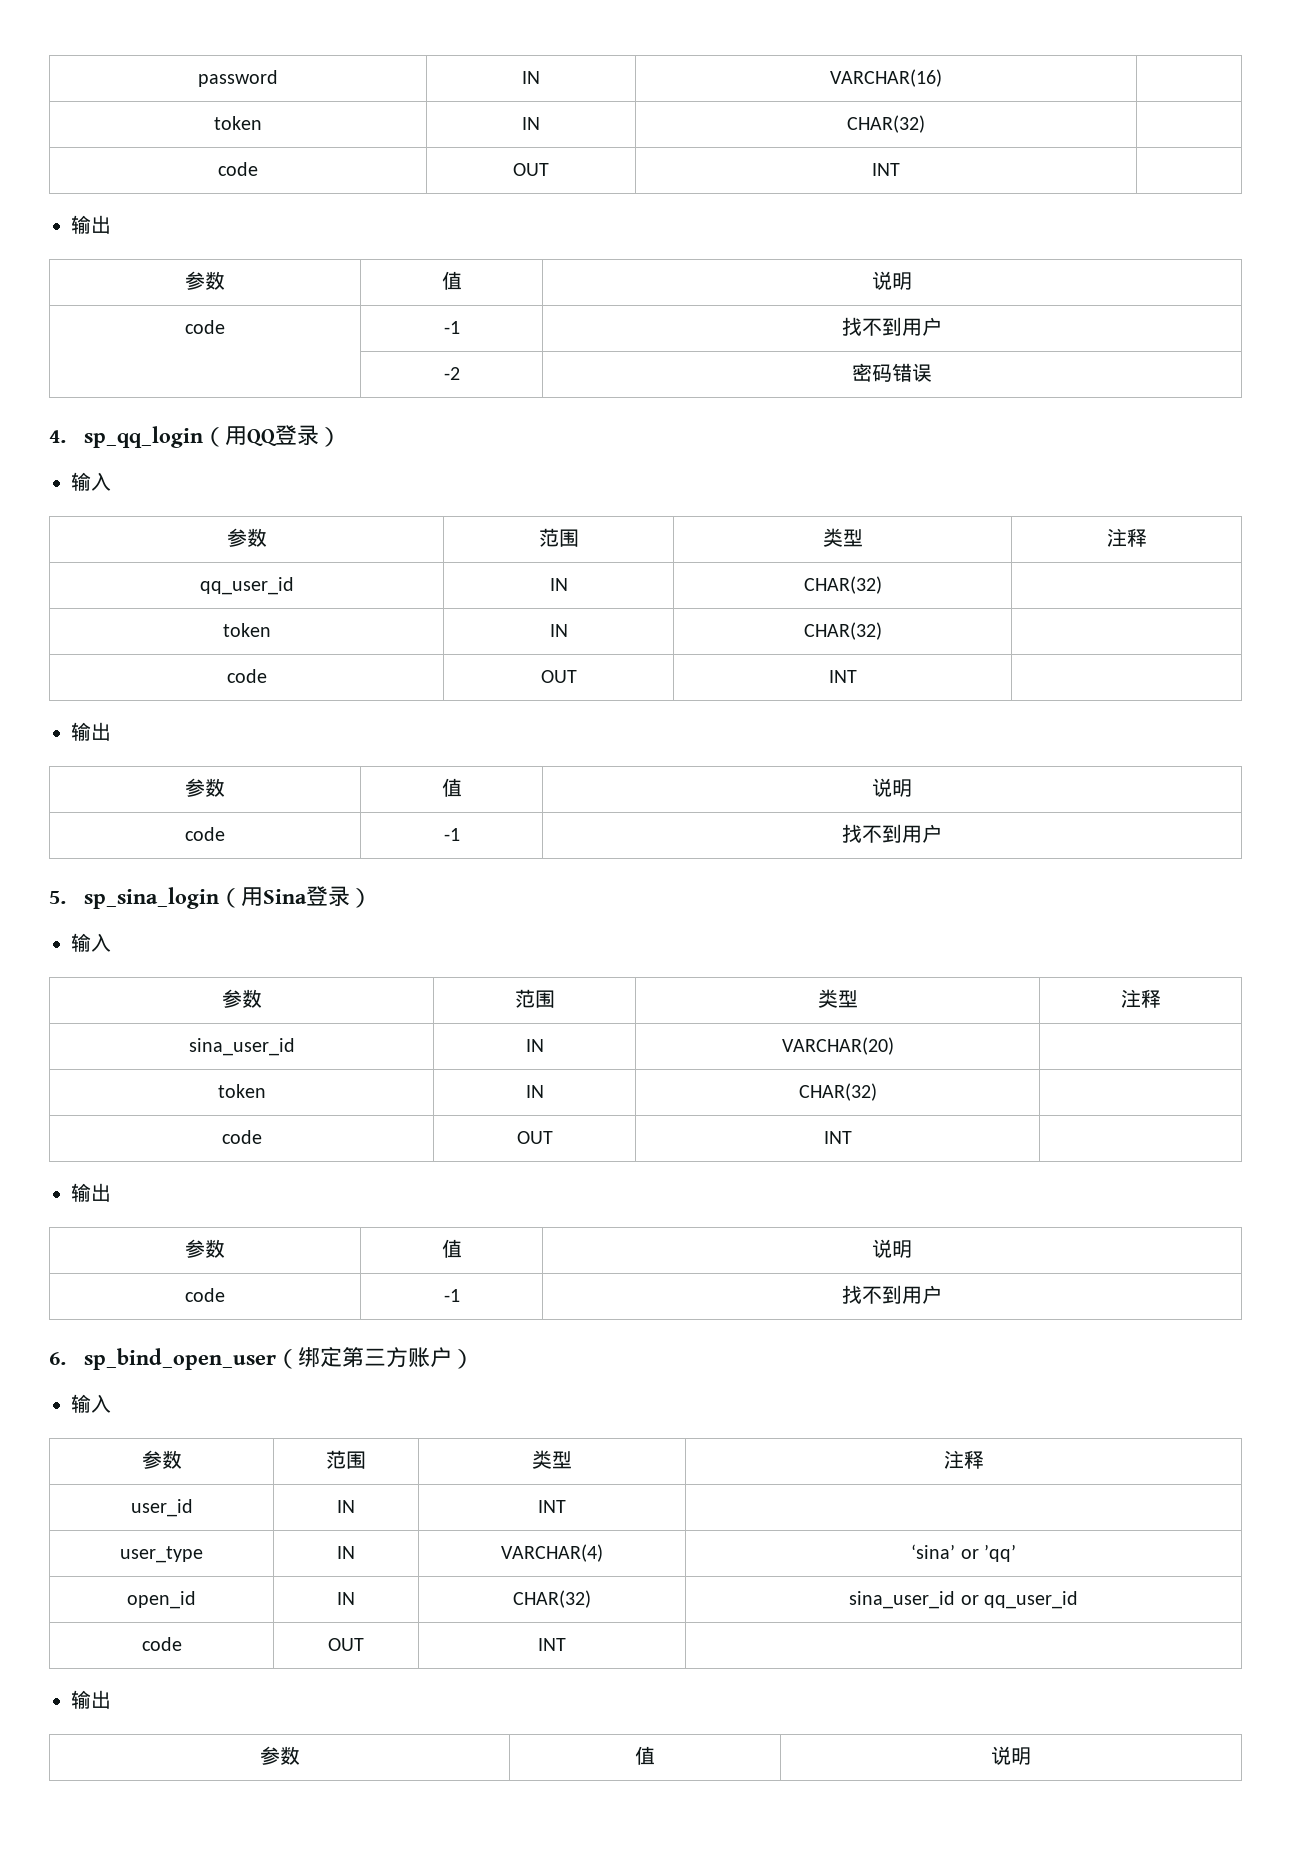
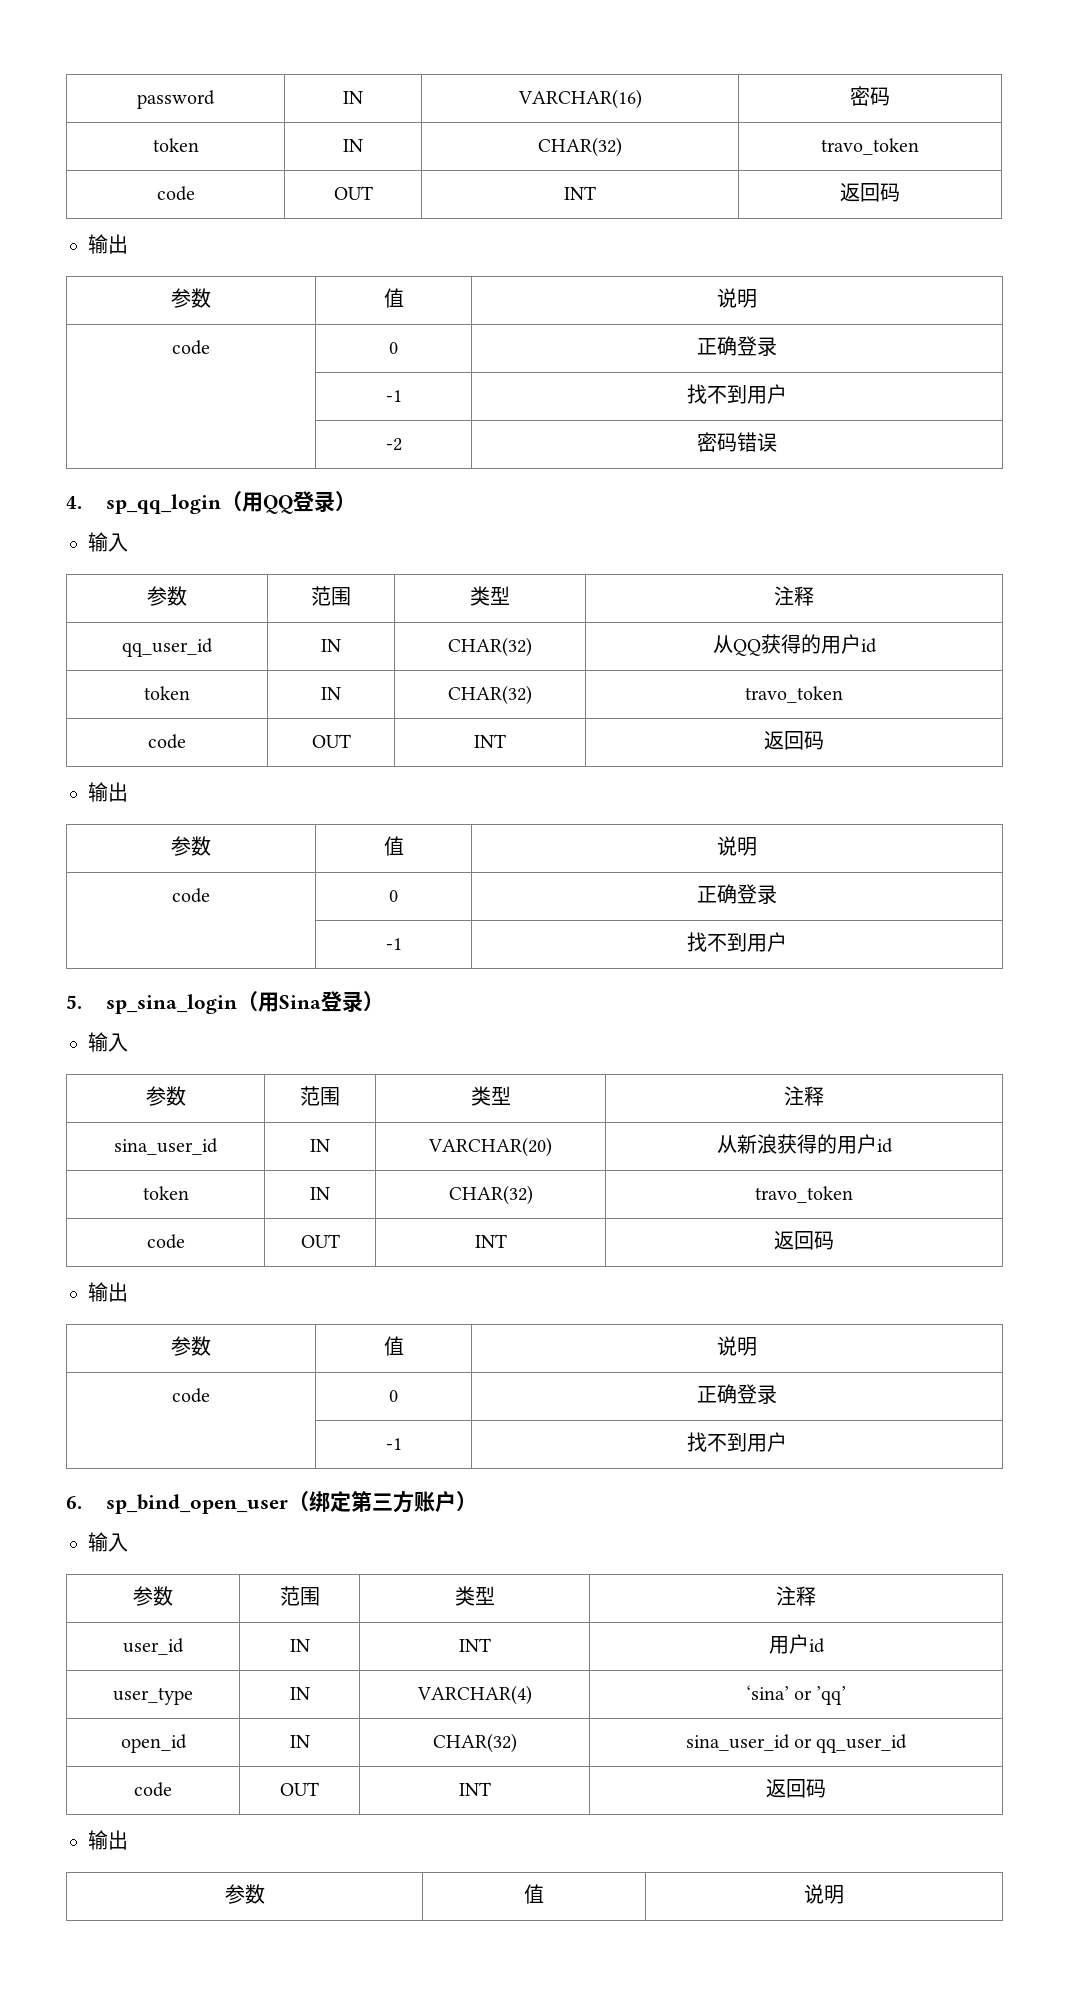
- password | IN | VARCHAR(16) |
- token | IN | CHAR(32) |
- code | OUT | INT |
+ password | IN | VARCHAR(16) | 密码
+ token | IN | CHAR(32) | travo_token
+ code | OUT | INT | 返回码
  输出
  参数 | 值 | 说明
- code | -1 | 找不到用户
+ code | 0 | 正确登录
+ | -1 | 找不到用户
- qq_user_id | IN | CHAR(32) |
- token | IN | CHAR(32) |
- code | OUT | INT |
+ qq_user_id | IN | CHAR(32) | 从QQ获得的用户id
+ token | IN | CHAR(32) | travo_token
+ code | OUT | INT | 返回码
  输出
  参数 | 值 | 说明
- code | -1 | 找不到用户
+ code | 0 | 正确登录
+ | -1 | 找不到用户
- sina_user_id | IN | VARCHAR(20) |
- token | IN | CHAR(32) |
- code | OUT | INT |
+ sina_user_id | IN | VARCHAR(20) | 从新浪获得的用户id
+ token | IN | CHAR(32) | travo_token
+ code | OUT | INT | 返回码
  输出
  参数 | 值 | 说明
- code | -1 | 找不到用户
+ code | 0 | 正确登录
+ | -1 | 找不到用户
- user_id | IN | INT |
+ user_id | IN | INT | 用户id
  open_id | IN | CHAR(32) | sina_user_id or qq_user_id
- code | OUT | INT |
+ code | OUT | INT | 返回码

